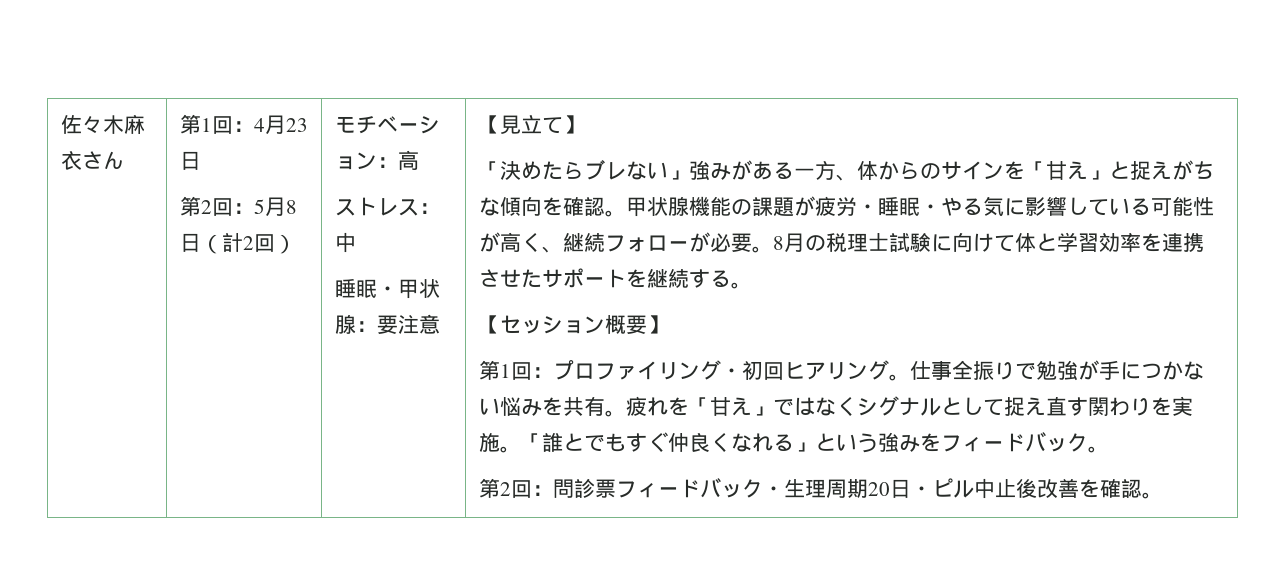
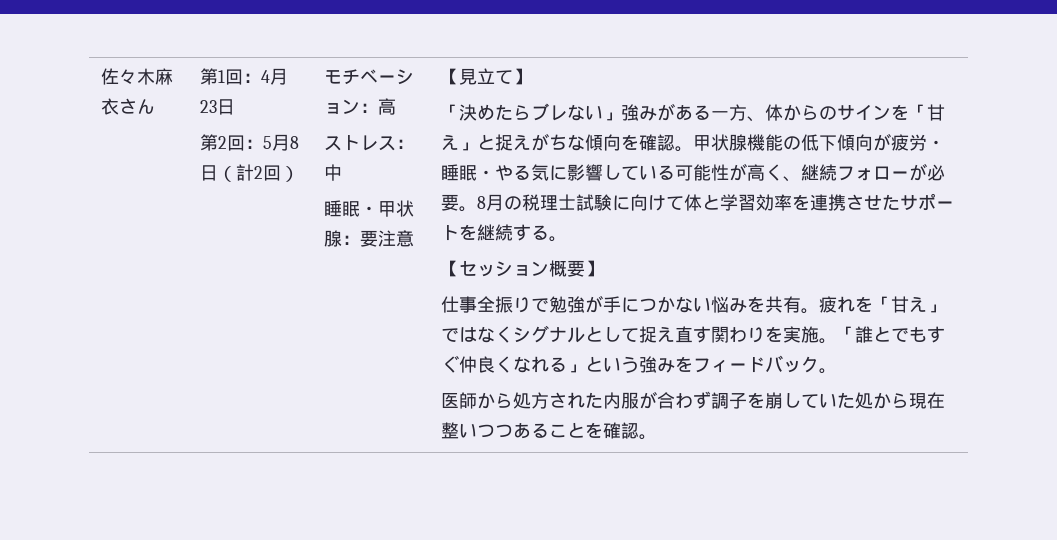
- 甲状腺機能の課題が疲労・睡眠・やる気に影響している可能性が高く、継続フォローが必要。
+ 甲状腺機能の低下傾向が疲労・睡眠・やる気に影響している可能性が高く、継続フォローが必要。
- 第1回：プロファイリング・初回ヒアリング。
- 第2回：問診票フィードバック・生理周期20日・ピル中止後改善を確認。
+ 医師から処方された内服が合わず調子を崩していた処から現在整いつつあることを確認。

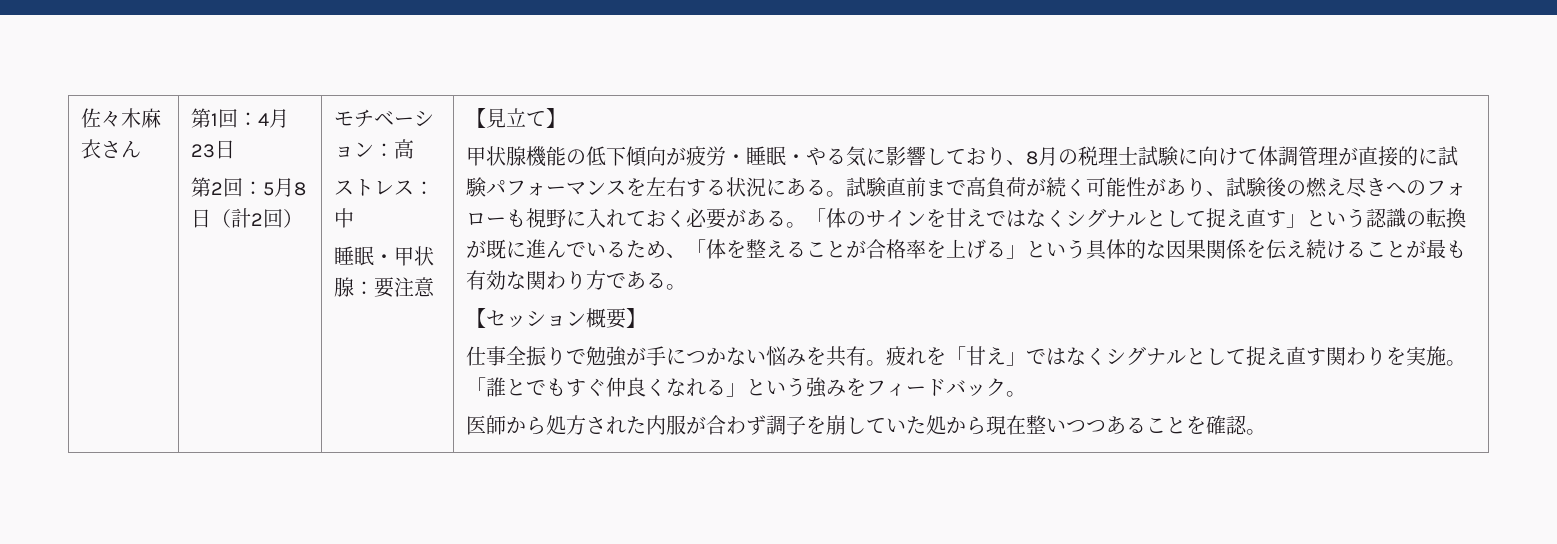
- 「決めたらブレない」強みがある一方、体からのサインを「甘え」と捉えがちな傾向を確認。甲状腺機能の低下傾向が疲労・睡眠・やる気に影響している可能性が高く、継続フォローが必要。8月の税理士試験に向けて体と学習効率を連携させたサポートを継続する。
+ 甲状腺機能の低下傾向が疲労・睡眠・やる気に影響しており、8月の税理士試験に向けて体調管理が直接的に試験パフォーマンスを左右する状況にある。試験直前まで高負荷が続く可能性があり、試験後の燃え尽きへのフォローも視野に入れておく必要がある。「体のサインを甘えではなくシグナルとして捉え直す」という認識の転換が既に進んでいるため、「体を整えることが合格率を上げる」という具体的な因果関係を伝え続けることが最も有効な関わり方である。

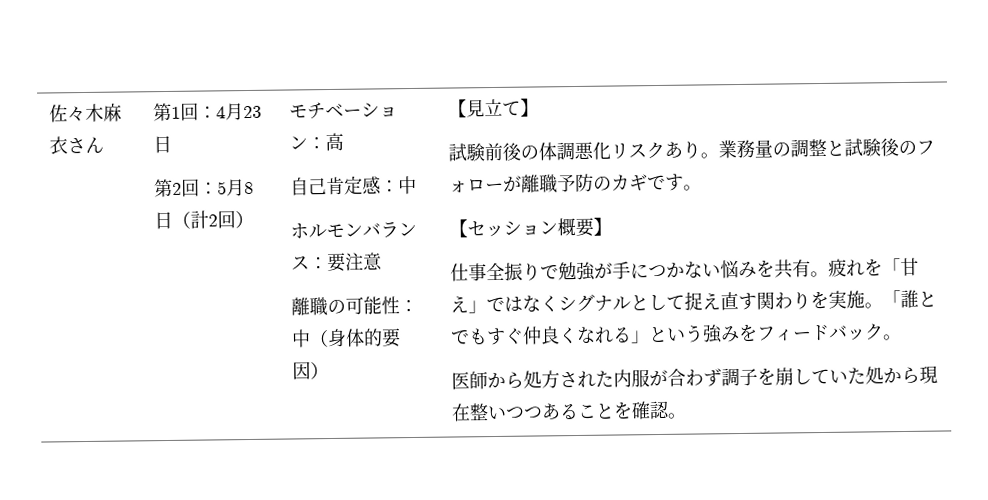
- ストレス：中
+ 自己肯定感：中
- 睡眠・甲状腺：要注意 | 【見立て】
- 甲状腺機能の低下傾向が疲労・睡眠・やる気に影響しており、8月の税理士試験に向けて体調管理が直接的に試験パフォーマンスを左右する状況にある。試験直前まで高負荷が続く可能性があり、試験後の燃え尽きへのフォローも視野に入れておく必要がある。「体のサインを甘えではなくシグナルとして捉え直す」という認識の転換が既に進んでいるため、「体を整えることが合格率を上げる」という具体的な因果関係を伝え続けることが最も有効な関わり方である。
+ ホルモンバランス：要注意
+ 離職の可能性：中（身体的要因） | 【見立て】
+ 試験前後の体調悪化リスクあり。業務量の調整と試験後のフォローが離職予防のカギです。

